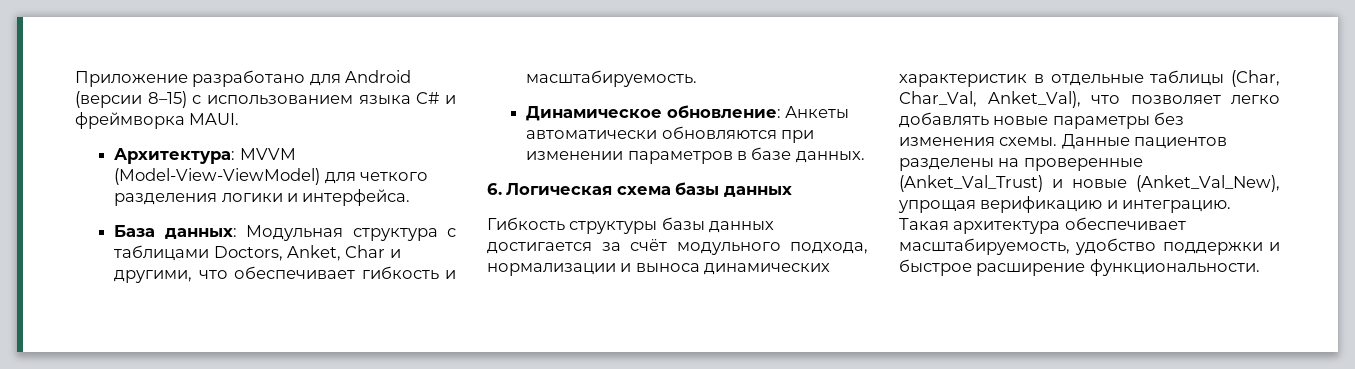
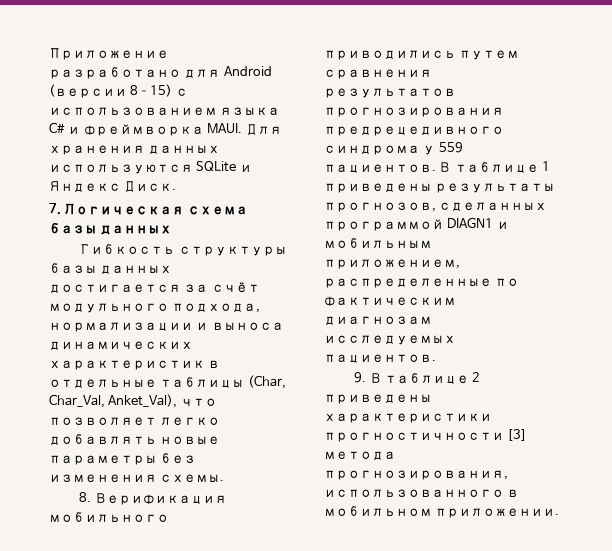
- Приложение разработано для Android (версии 8–15) с использованием языка C# и фреймворка MAUI.
- Архитектура: MVVM (Model-View-ViewModel) для четкого разделения логики и интерфейса.
- База данных: Модульная структура с таблицами Doctors, Anket, Char и другими, что обеспечивает гибкость и масштабируемость.
- Динамическое обновление: Анкеты автоматически обновляются при изменении параметров в базе данных.
- 6. Логическая схема базы данных
+ Приложение разработано для Android (версии 8–15) с использованием языка C# и фреймворка MAUI. Для хранения данных используются SQLite и Яндекс Диск.
+ 7. Логическая схема базы данных
- Гибкость структуры базы данных достигается за счёт модульного подхода, нормализации и выноса динамических характеристик в отдельные таблицы (Char, Char_Val, Anket_Val), что позволяет легко добавлять новые параметры без изменения схемы. Данные пациентов разделены на проверенные (Anket_Val_Trust) и новые (Anket_Val_New), упрощая верификацию и интеграцию. Такая архитектура обеспечивает масштабируемость, удобство поддержки и быстрое расширение функциональности.
+ Гибкость структуры базы данных достигается за счёт модульного подхода, нормализации и выноса динамических характеристик в отдельные таблицы (Char, Char_Val, Anket_Val), что позволяет легко добавлять новые параметры без изменения схемы.
+ 8. Верификация мобильного приводились путем сравнения результатов прогнозирования предрецедивного синдрома у 559 пациентов. В таблице 1 приведены результаты прогнозов, сделанных программой DIAGN1 и мобильным приложением, распределенные по фактическим диагнозам исследуемых пациентов.
+ 9. В таблице 2 приведены характеристики прогностичности [3] метода прогнозирования, использованного в мобильном приложении.

